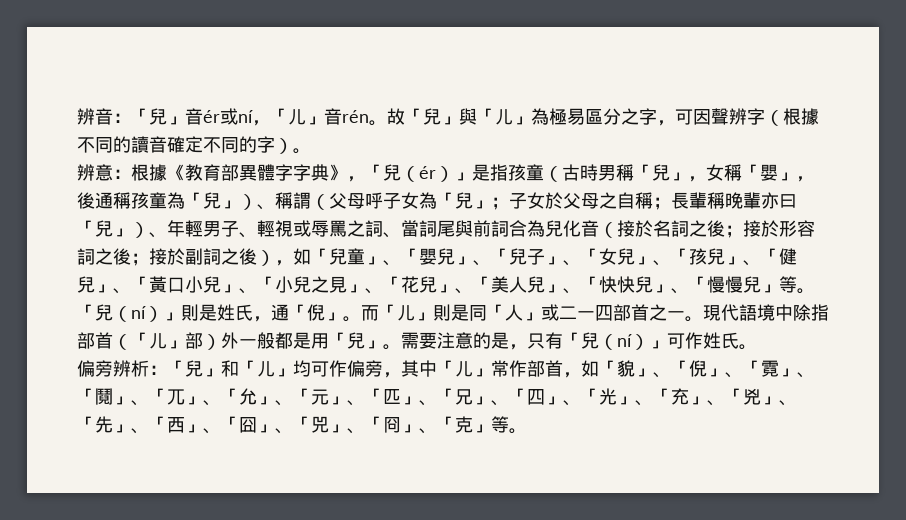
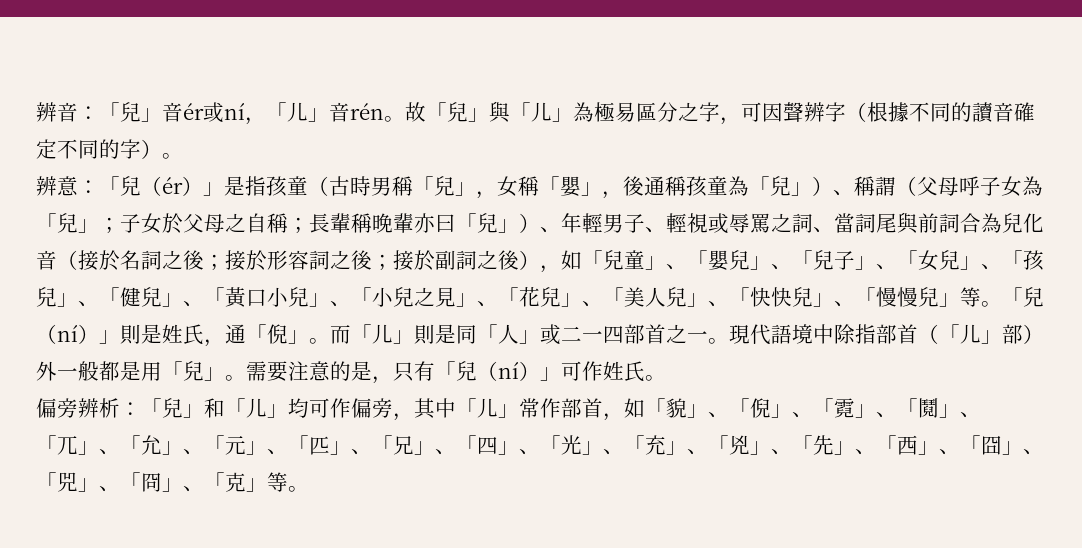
- 根據《教育部異體字字典》，「兒（ér）」是指孩童（古時男稱「兒」，女稱「嬰」，後通稱孩童為「兒」）、稱謂（父母呼子女為「兒」；
+ 「兒（ér）」是指孩童（古時男稱「兒」，女稱「嬰」，後通稱孩童為「兒」）、稱謂（父母呼子女為「兒」；

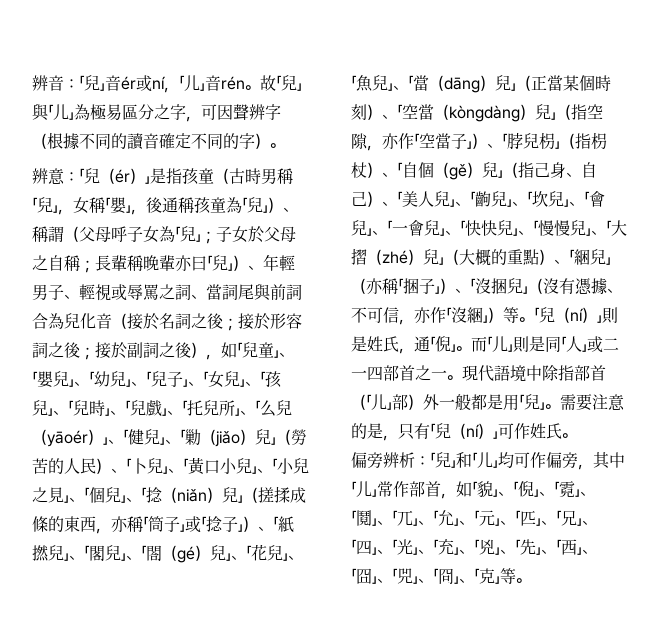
- 接於副詞之後），如「兒童」、「嬰兒」、「兒子」、「女兒」、「孩兒」、「健兒」、「黃口小兒」、「小兒之見」、「花兒」、「美人兒」、「快快兒」、「慢慢兒」等。
+ 接於副詞之後），如「兒童」、「嬰兒」、「幼兒」、「兒子」、「女兒」、「孩兒」、「兒時」、「兒戲」、「托兒所」、「么兒（yāoér）」、「健兒」、「勦（jiǎo）兒」（勞苦的人民）、「卜兒」、「黃口小兒」、「小兒之見」、「個兒」、「捻（niǎn）兒」（搓揉成條的東西，亦稱「筒子」或「捻子」）、「紙撚兒」、「閣兒」、「閤（gé）兒」、「花兒」、「魚兒」、「當（dāng）兒」（正當某個時刻）、「空當（kòngdàng）兒」（指空隙，亦作「空當子」）、「脖兒枴」（指枴杖）、「自個（gě）兒」（指己身、自己）、「美人兒」、「齣兒」、「坎兒」、「會兒」、「一會兒」、「快快兒」、「慢慢兒」、「大摺（zhé）兒」（大概的重點）、「綑兒」（亦稱「捆子」）、「沒捆兒」（沒有憑據、不可信，亦作「沒綑」）等。

